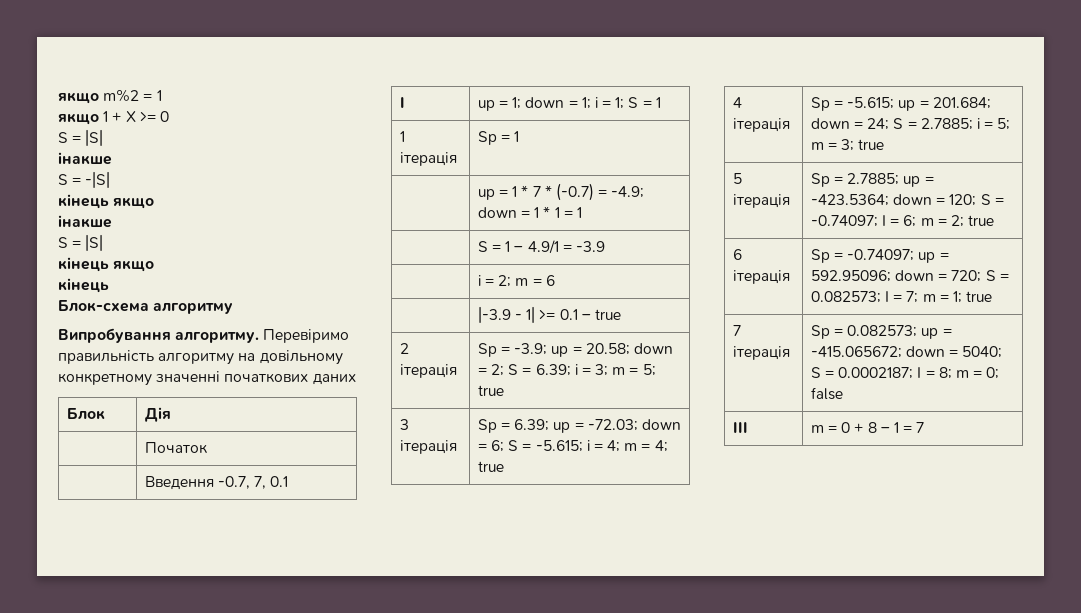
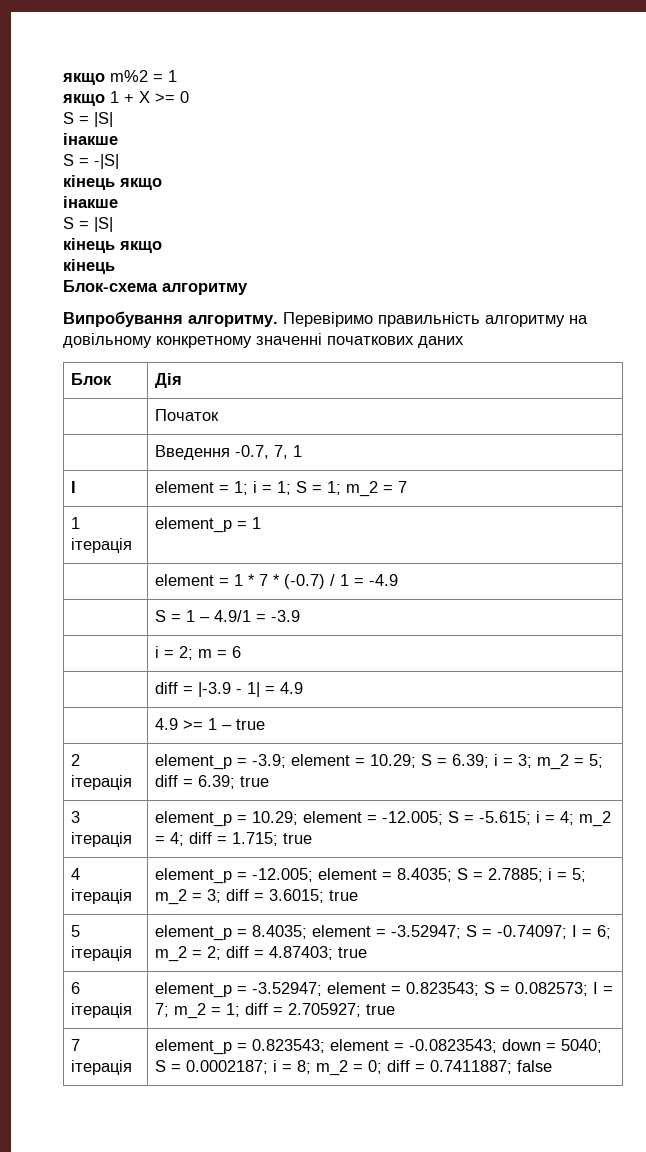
- | Введення -0.7, 7, 0.1
+ | Введення -0.7, 7, 1
- I | up = 1; down = 1; i = 1; S = 1
+ I | element = 1; i = 1; S = 1; m_2 = 7
- 1 ітерація | Sp = 1
- | up = 1 * 7 * (-0.7) = -4.9; down = 1 * 1 = 1
+ 1 ітерація | element_p = 1
+ | element = 1 * 7 * (-0.7) / 1 = -4.9
- | |-3.9 - 1| >= 0.1 – true
+ | diff = |-3.9 - 1| = 4.9
+ | 4.9 >= 1 – true
- 2 ітерація | Sp = -3.9; up = 20.58; down = 2; S = 6.39; i = 3; m = 5; true
+ 2 ітерація | element_p = -3.9; element = 10.29; S = 6.39; i = 3; m_2 = 5; diff = 6.39; true
- 3 ітерація | Sp = 6.39; up = -72.03; down = 6; S = -5.615; i = 4; m = 4; true
+ 3 ітерація | element_p = 10.29; element = -12.005; S = -5.615; i = 4; m_2 = 4; diff = 1.715; true
- 4 ітерація | Sp = -5.615; up = 201.684; down = 24; S = 2.7885; i = 5; m = 3; true
+ 4 ітерація | element_p = -12.005; element = 8.4035; S = 2.7885; i = 5; m_2 = 3; diff = 3.6015; true
- 5 ітерація | Sp = 2.7885; up = -423.5364; down = 120; S = -0.74097; I = 6; m = 2; true
+ 5 ітерація | element_p = 8.4035; element = -3.52947; S = -0.74097; I = 6; m_2 = 2; diff = 4.87403; true
- 6 ітерація | Sp = -0.74097; up = 592.95096; down = 720; S = 0.082573; I = 7; m = 1; true
+ 6 ітерація | element_p = -3.52947; element = 0.823543; S = 0.082573; I = 7; m_2 = 1; diff = 2.705927; true
- 7 ітерація | Sp = 0.082573; up = -415.065672; down = 5040; S = 0.0002187; I = 8; m = 0; false
- IІІ | m = 0 + 8 – 1 = 7
+ 7 ітерація | element_p = 0.823543; element = -0.0823543; down = 5040; S = 0.0002187; i = 8; m_2 = 0; diff = 0.7411887; false

